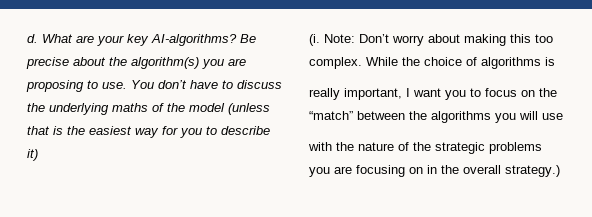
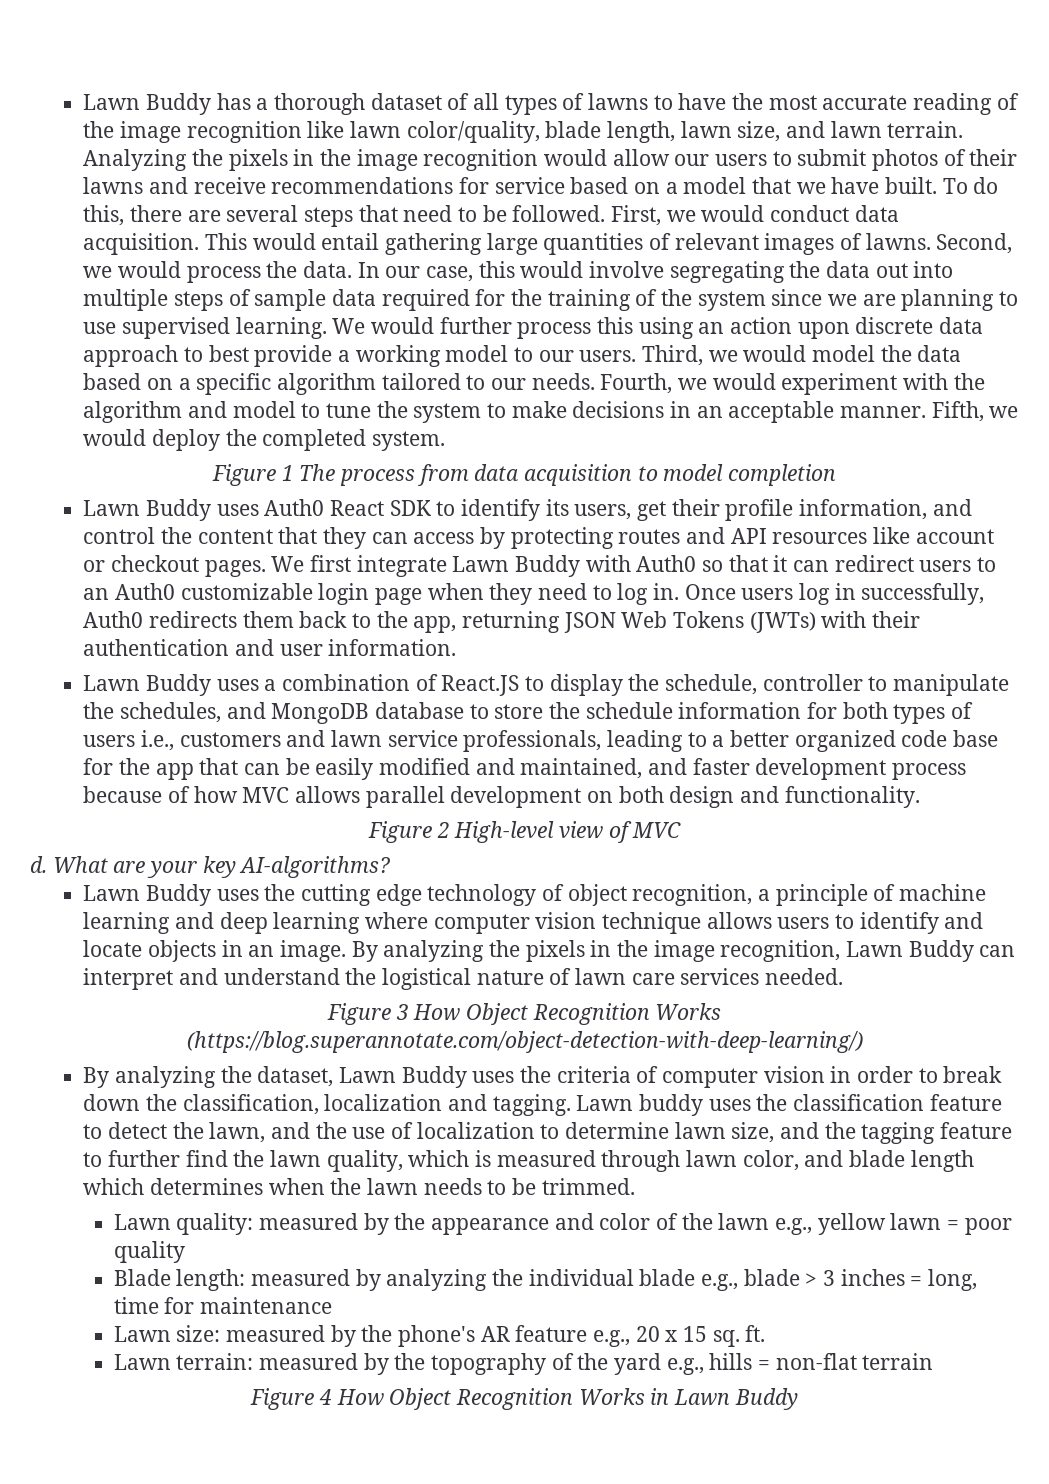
+ Lawn Buddy has a thorough dataset of all types of lawns to have the most accurate reading of the image recognition like lawn color/quality, blade length, lawn size, and lawn terrain. Analyzing the pixels in the image recognition would allow our users to submit photos of their lawns and receive recommendations for service based on a model that we have built. To do this, there are several steps that need to be followed. First, we would conduct data acquisition. This would entail gathering large quantities of relevant images of lawns. Second, we would process the data. In our case, this would involve segregating the data out into multiple steps of sample data required for the training of the system since we are planning to use supervised learning. We would further process this using an action upon discrete data approach to best provide a working model to our users. Third, we would model the data based on a specific algorithm tailored to our needs. Fourth, we would experiment with the algorithm and model to tune the system to make decisions in an acceptable manner. Fifth, we would deploy the completed system.
+ Figure 1 The process from data acquisition to model completion
+ Lawn Buddy uses Auth0 React SDK to identify its users, get their profile information, and control the content that they can access by protecting routes and API resources like account or checkout pages. We first integrate Lawn Buddy with Auth0 so that it can redirect users to an Auth0 customizable login page when they need to log in. Once users log in successfully, Auth0 redirects them back to the app, returning JSON Web Tokens (JWTs) with their authentication and user information.
+ Lawn Buddy uses a combination of React.JS to display the schedule, controller to manipulate the schedules, and MongoDB database to store the schedule information for both types of users i.e., customers and lawn service professionals, leading to a better organized code base for the app that can be easily modified and maintained, and faster development process because of how MVC allows parallel development on both design and functionality.
+ Figure 2 High-level view of MVC
- What are your key AI-algorithms? Be precise about the algorithm(s) you are proposing to use. You don’t have to discuss the underlying maths of the model (unless that is the easiest way for you to describe it)
- (i. Note: Don’t worry about making this too complex. While the choice of algorithms is
- really important, I want you to focus on the “match” between the algorithms you will use
- with the nature of the strategic problems you are focusing on in the overall strategy.)
+ What are your key AI-algorithms?
+ Lawn Buddy uses the cutting edge technology of object recognition, a principle of machine learning and deep learning where computer vision technique allows users to identify and locate objects in an image. By analyzing the pixels in the image recognition, Lawn Buddy can interpret and understand the logistical nature of lawn care services needed.
+ Figure 3 How Object Recognition Works (https://blog.superannotate.com/object-detection-with-deep-learning/)
+ By analyzing the dataset, Lawn Buddy uses the criteria of computer vision in order to break down the classification, localization and tagging. Lawn buddy uses the classification feature to detect the lawn, and the use of localization to determine lawn size, and the tagging feature to further find the lawn quality, which is measured through lawn color, and blade length which determines when the lawn needs to be trimmed.
+ Lawn quality: measured by the appearance and color of the lawn e.g., yellow lawn = poor quality
+ Blade length: measured by analyzing the individual blade e.g., blade > 3 inches = long, time for maintenance
+ Lawn size: measured by the phone's AR feature e.g., 20 x 15 sq. ft.
+ Lawn terrain: measured by the topography of the yard e.g., hills = non-flat terrain
+ Figure 4 How Object Recognition Works in Lawn Buddy

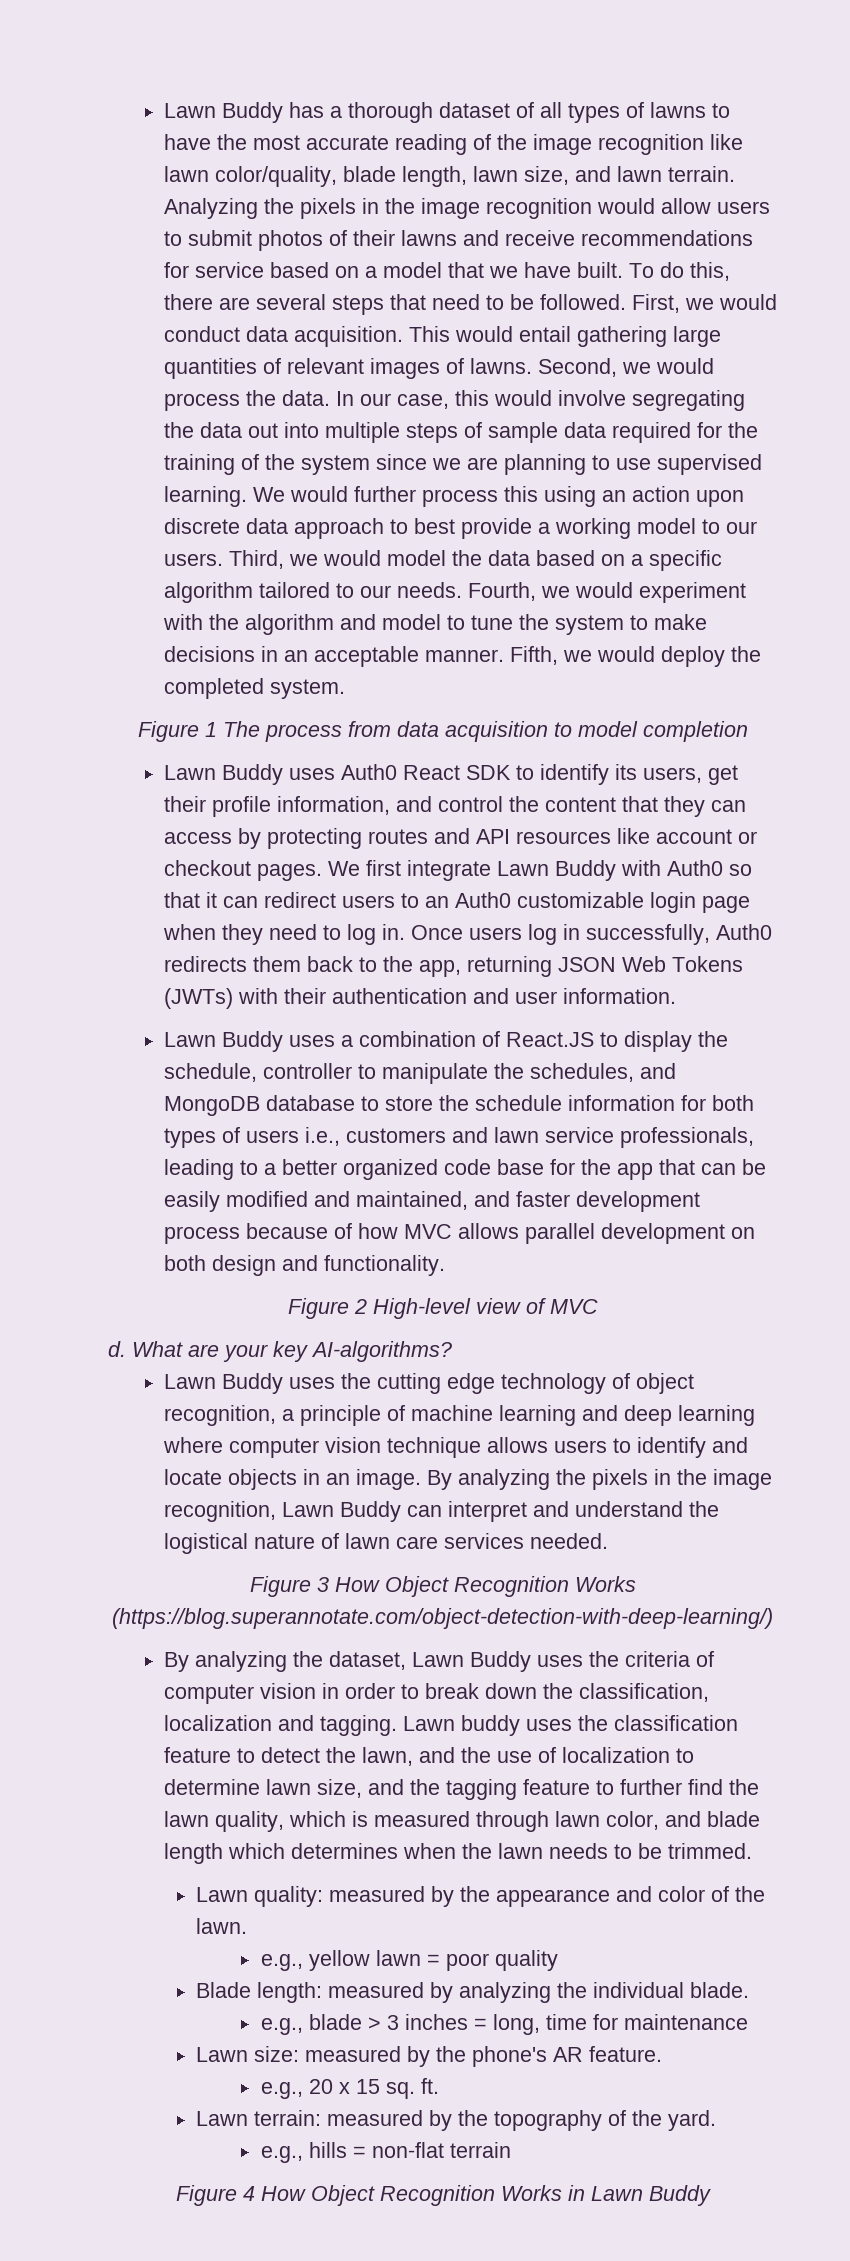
- Analyzing the pixels in the image recognition would allow our users to submit photos of their lawns and receive recommendations for service based on a model that we have built.
+ Analyzing the pixels in the image recognition would allow users to submit photos of their lawns and receive recommendations for service based on a model that we have built.
- Lawn quality: measured by the appearance and color of the lawn e.g., yellow lawn = poor quality
+ Lawn quality: measured by the appearance and color of the lawn.
+ e.g., yellow lawn = poor quality
- Blade length: measured by analyzing the individual blade e.g., blade > 3 inches = long, time for maintenance
+ Blade length: measured by analyzing the individual blade.
+ e.g., blade > 3 inches = long, time for maintenance
- Lawn size: measured by the phone's AR feature e.g., 20 x 15 sq. ft.
+ Lawn size: measured by the phone's AR feature.
+ e.g., 20 x 15 sq. ft.
- Lawn terrain: measured by the topography of the yard e.g., hills = non-flat terrain
+ Lawn terrain: measured by the topography of the yard.
+ e.g., hills = non-flat terrain

